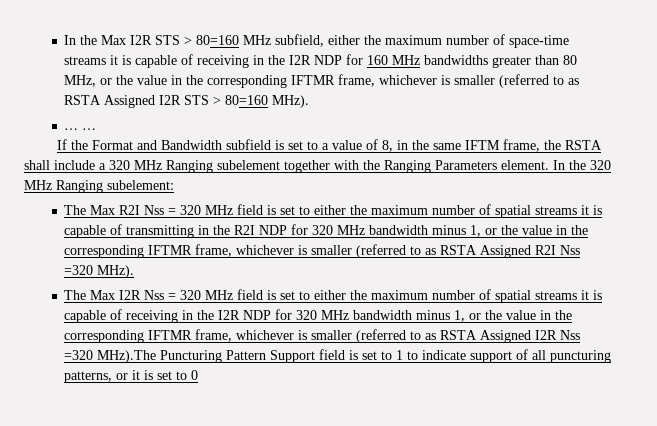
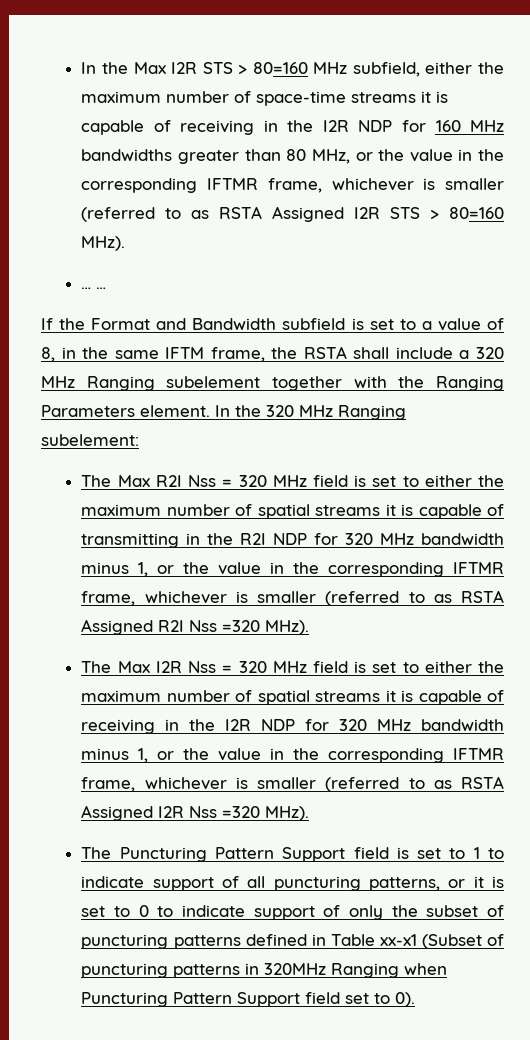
- The Max I2R Nss = 320 MHz field is set to either the maximum number of spatial streams it is capable of receiving in the I2R NDP for 320 MHz bandwidth minus 1, or the value in the corresponding IFTMR frame, whichever is smaller (referred to as RSTA Assigned I2R Nss =320 MHz).The Puncturing Pattern Support field is set to 1 to indicate support of all puncturing patterns, or it is set to 0
+ The Max I2R Nss = 320 MHz field is set to either the maximum number of spatial streams it is capable of receiving in the I2R NDP for 320 MHz bandwidth minus 1, or the value in the corresponding IFTMR frame, whichever is smaller (referred to as RSTA Assigned I2R Nss =320 MHz).
+ The Puncturing Pattern Support field is set to 1 to indicate support of all puncturing patterns, or it is set to 0 to indicate support of only the subset of puncturing patterns defined in Table xx-x1 (Subset of puncturing patterns in 320MHz Ranging when Puncturing Pattern Support field set to 0).

